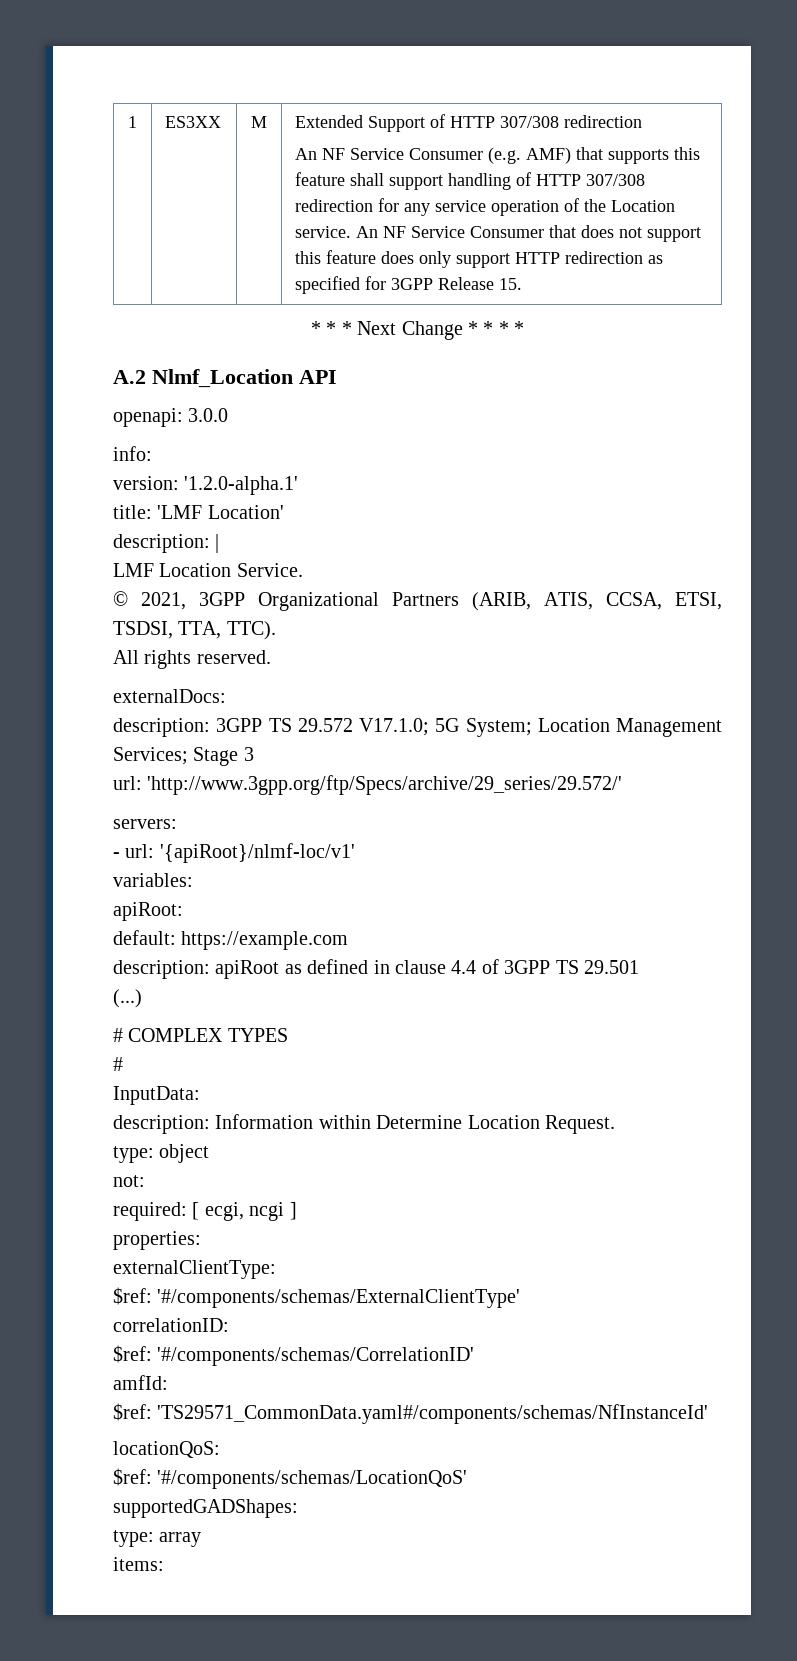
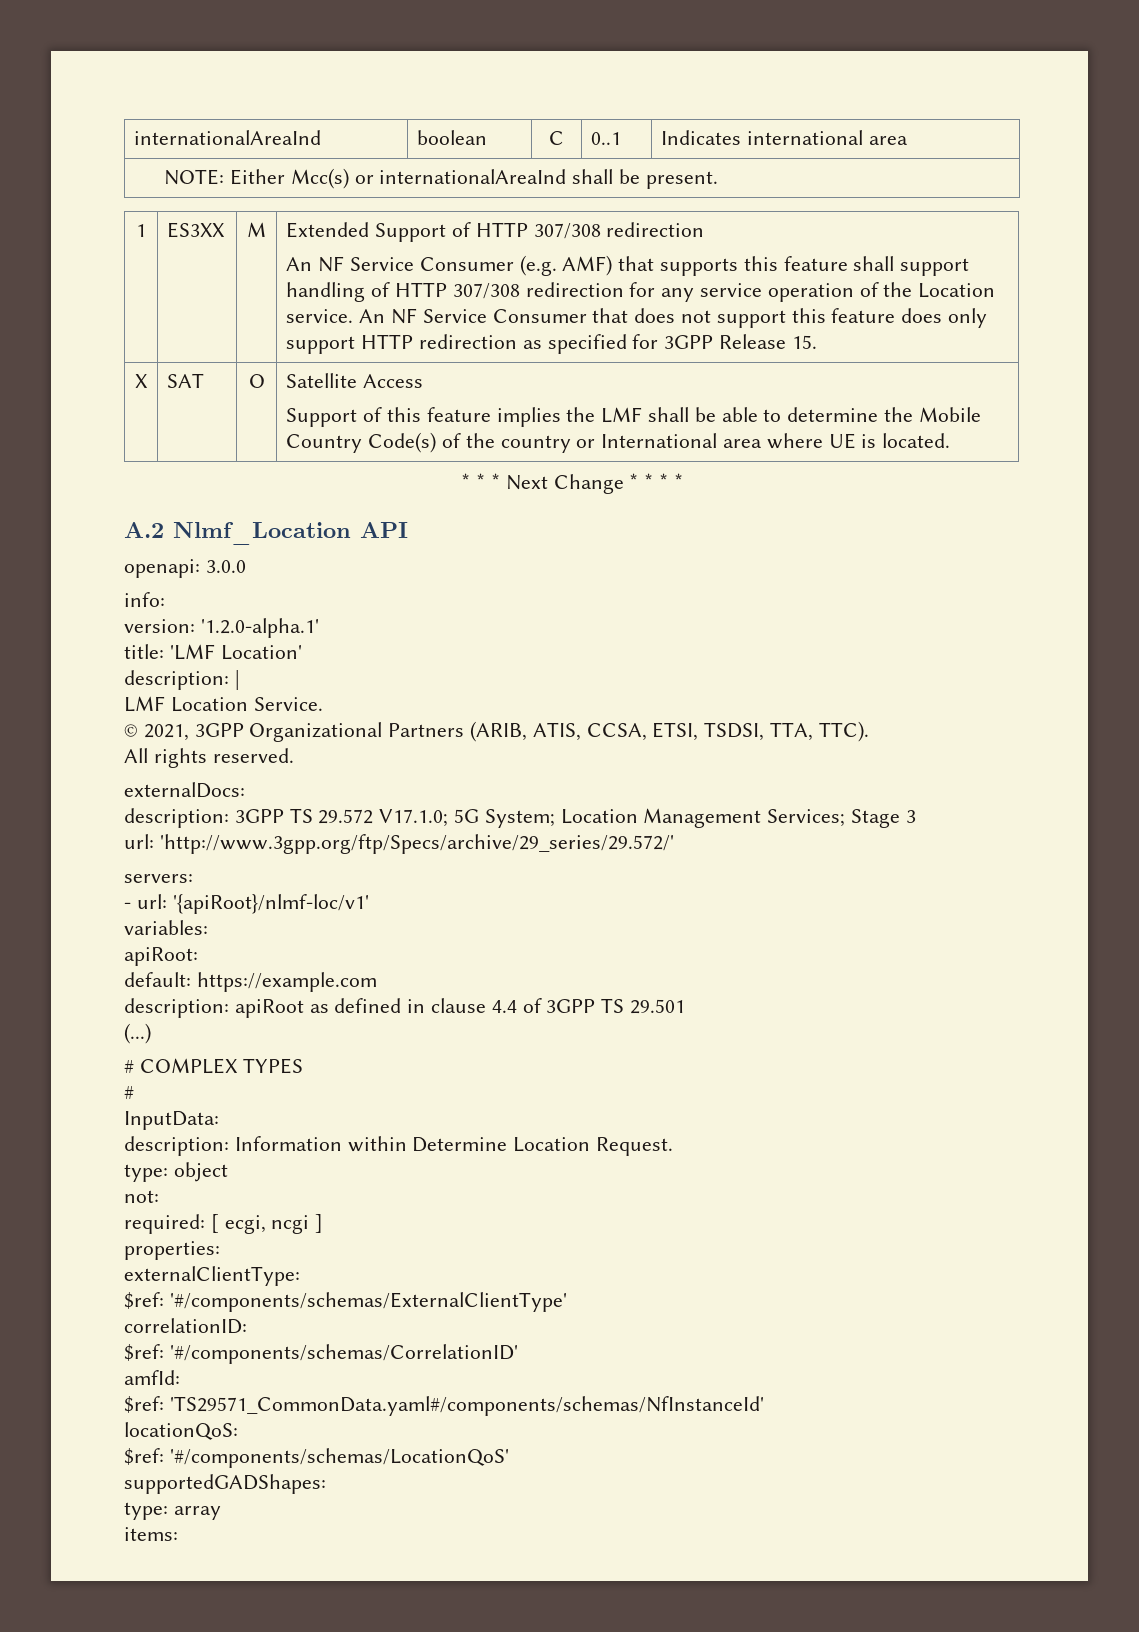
+ internationalAreaInd | boolean | C | 0..1 | Indicates international area
+ NOTE: Either Mcc(s) or internationalAreaInd shall be present.
+ X | SAT | O | Satellite Access
+ Support of this feature implies the LMF shall be able to determine the Mobile Country Code(s) of the country or International area where UE is located.

